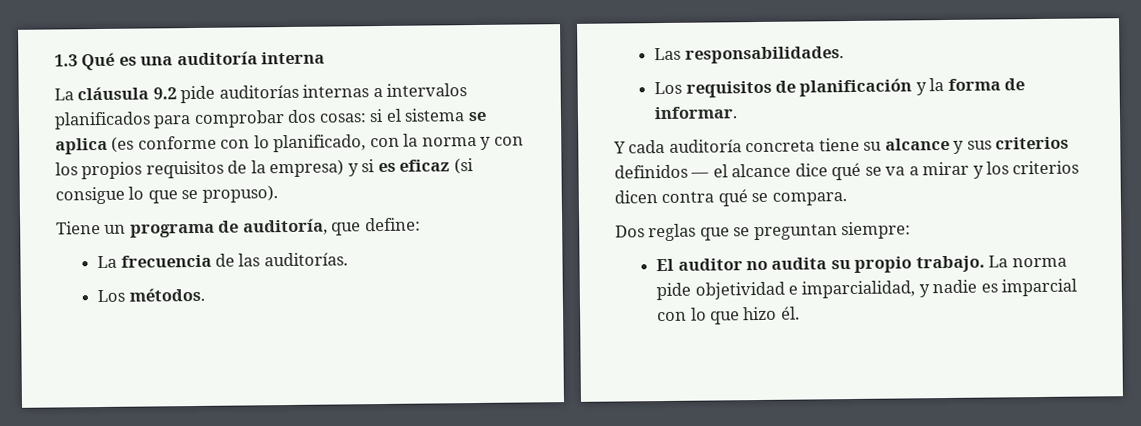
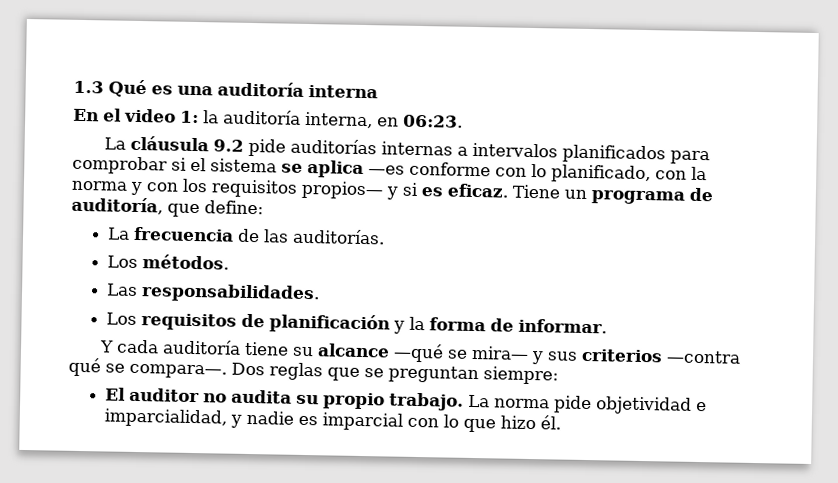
+ En el video 1: la auditoría interna, en 06:23.
- La cláusula 9.2 pide auditorías internas a intervalos planificados para comprobar dos cosas: si el sistema se aplica (es conforme con lo planificado, con la norma y con los propios requisitos de la empresa) y si es eficaz (si consigue lo que se propuso).
- Tiene un programa de auditoría, que define:
+ La cláusula 9.2 pide auditorías internas a intervalos planificados para comprobar si el sistema se aplica —es conforme con lo planificado, con la norma y con los requisitos propios— y si es eficaz. Tiene un programa de auditoría, que define:
- Y cada auditoría concreta tiene su alcance y sus criterios definidos — el alcance dice qué se va a mirar y los criterios dicen contra qué se compara.
- Dos reglas que se preguntan siempre:
+ Y cada auditoría tiene su alcance —qué se mira— y sus criterios —contra qué se compara—. Dos reglas que se preguntan siempre:

